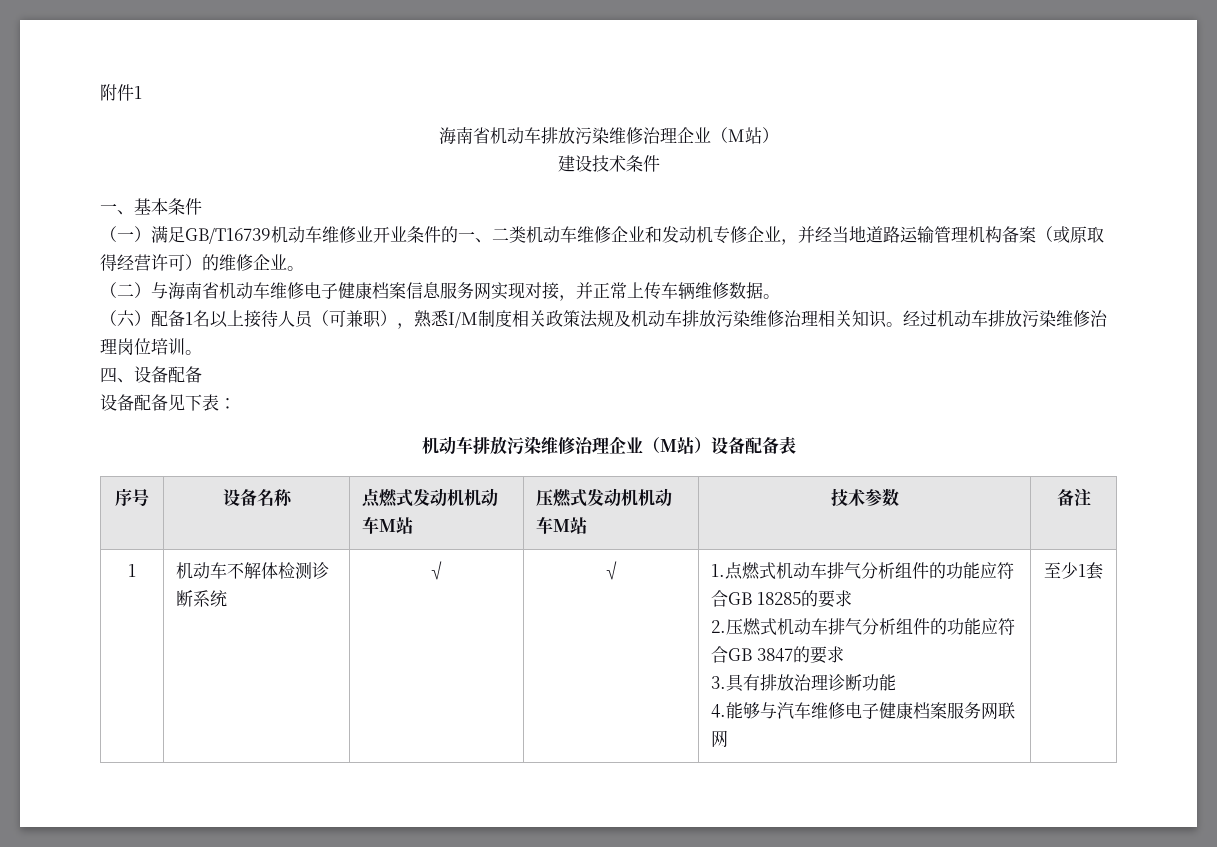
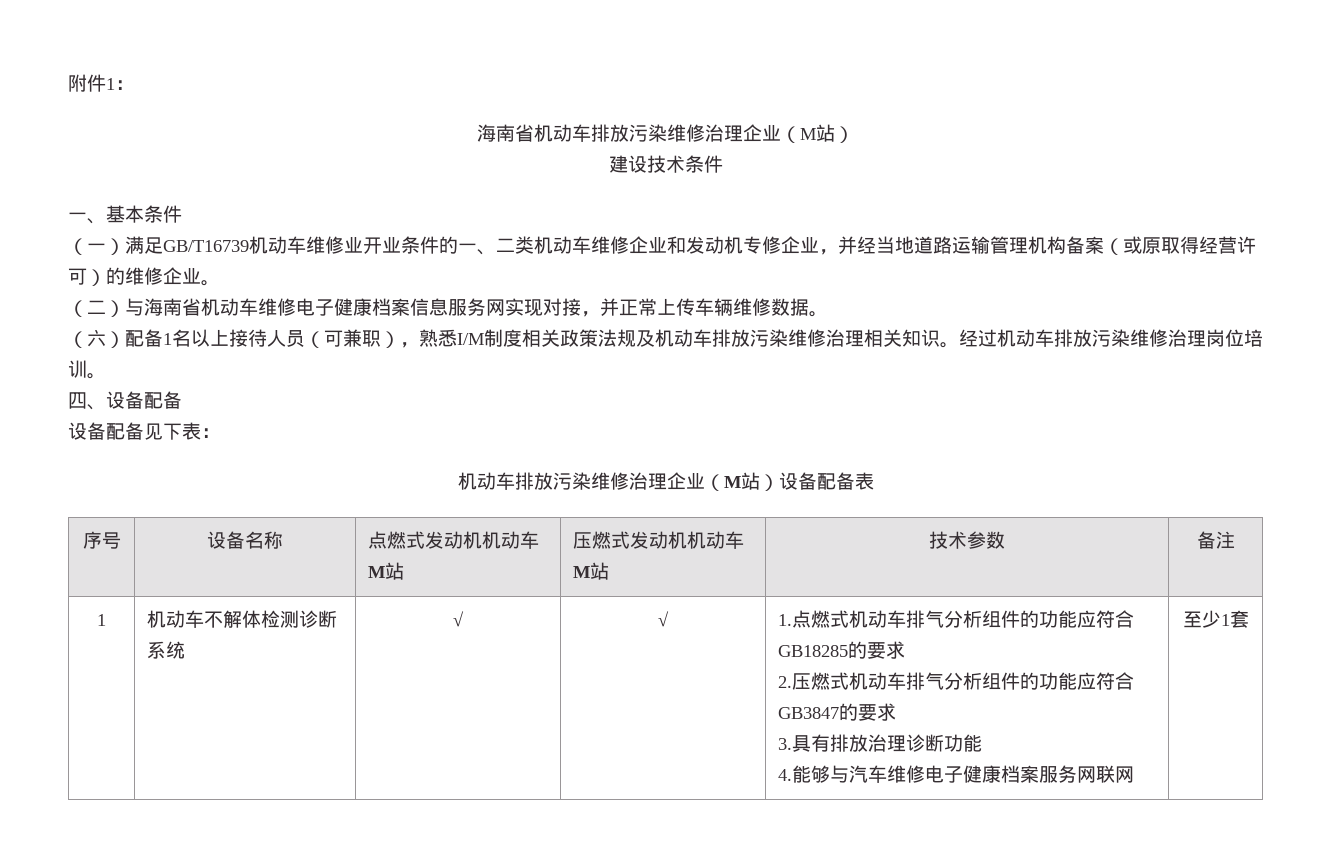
- 附件1
+ 附件1：
- 1.点燃式机动车排气分析组件的功能应符合GB 18285的要求
+ 1.点燃式机动车排气分析组件的功能应符合GB18285的要求
- 2.压燃式机动车排气分析组件的功能应符合GB 3847的要求
+ 2.压燃式机动车排气分析组件的功能应符合GB3847的要求

